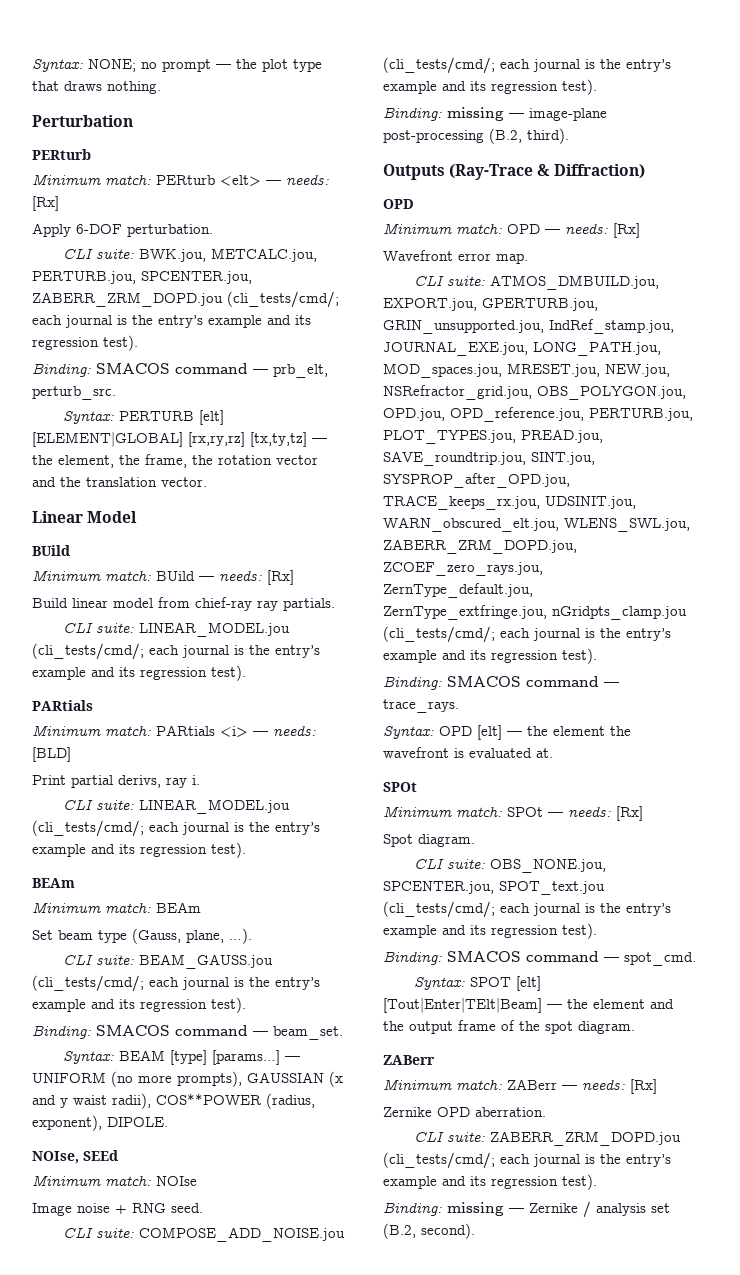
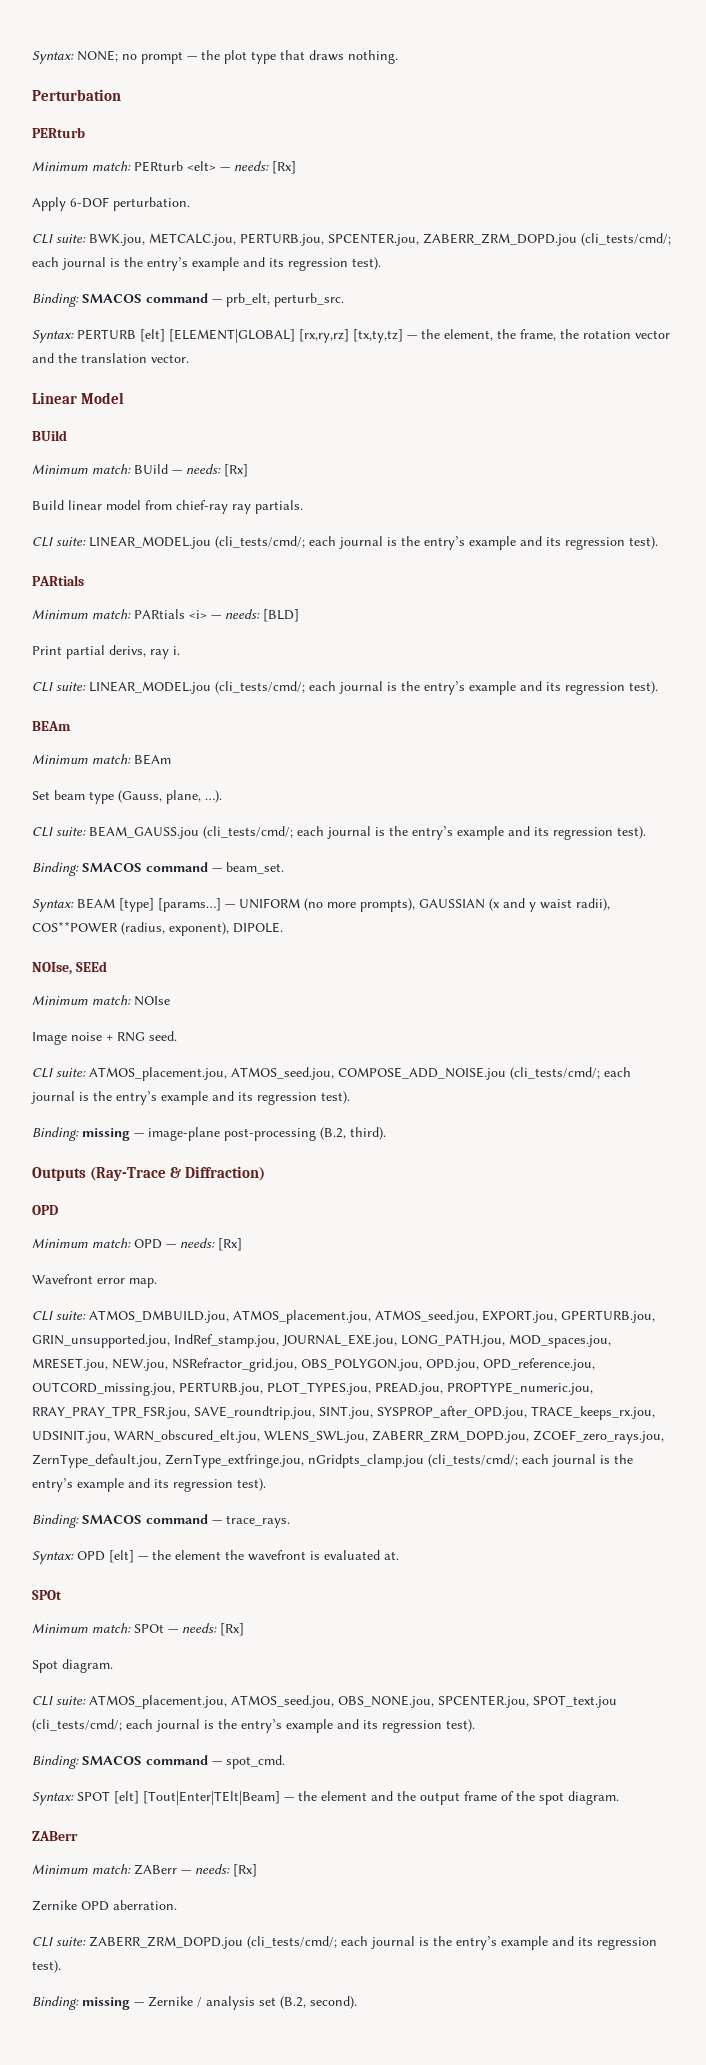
- CLI suite: COMPOSE_ADD_NOISE.jou (cli_tests/cmd/; each journal is the entry’s example and its regression test).
+ CLI suite: ATMOS_placement.jou, ATMOS_seed.jou, COMPOSE_ADD_NOISE.jou (cli_tests/cmd/; each journal is the entry’s example and its regression test).
- CLI suite: ATMOS_DMBUILD.jou, EXPORT.jou, GPERTURB.jou, GRIN_unsupported.jou, IndRef_stamp.jou, JOURNAL_EXE.jou, LONG_PATH.jou, MOD_spaces.jou, MRESET.jou, NEW.jou, NSRefractor_grid.jou, OBS_POLYGON.jou, OPD.jou, OPD_reference.jou, PERTURB.jou, PLOT_TYPES.jou, PREAD.jou, SAVE_roundtrip.jou, SINT.jou, SYSPROP_after_OPD.jou, TRACE_keeps_rx.jou, UDSINIT.jou, WARN_obscured_elt.jou, WLENS_SWL.jou, ZABERR_ZRM_DOPD.jou, ZCOEF_zero_rays.jou, ZernType_default.jou, ZernType_extfringe.jou, nGridpts_clamp.jou (cli_tests/cmd/; each journal is the entry’s example and its regression test).
+ CLI suite: ATMOS_DMBUILD.jou, ATMOS_placement.jou, ATMOS_seed.jou, EXPORT.jou, GPERTURB.jou, GRIN_unsupported.jou, IndRef_stamp.jou, JOURNAL_EXE.jou, LONG_PATH.jou, MOD_spaces.jou, MRESET.jou, NEW.jou, NSRefractor_grid.jou, OBS_POLYGON.jou, OPD.jou, OPD_reference.jou, OUTCORD_missing.jou, PERTURB.jou, PLOT_TYPES.jou, PREAD.jou, PROPTYPE_numeric.jou, RRAY_PRAY_TPR_FSR.jou, SAVE_roundtrip.jou, SINT.jou, SYSPROP_after_OPD.jou, TRACE_keeps_rx.jou, UDSINIT.jou, WARN_obscured_elt.jou, WLENS_SWL.jou, ZABERR_ZRM_DOPD.jou, ZCOEF_zero_rays.jou, ZernType_default.jou, ZernType_extfringe.jou, nGridpts_clamp.jou (cli_tests/cmd/; each journal is the entry’s example and its regression test).
- CLI suite: OBS_NONE.jou, SPCENTER.jou, SPOT_text.jou (cli_tests/cmd/; each journal is the entry’s example and its regression test).
+ CLI suite: ATMOS_placement.jou, ATMOS_seed.jou, OBS_NONE.jou, SPCENTER.jou, SPOT_text.jou (cli_tests/cmd/; each journal is the entry’s example and its regression test).

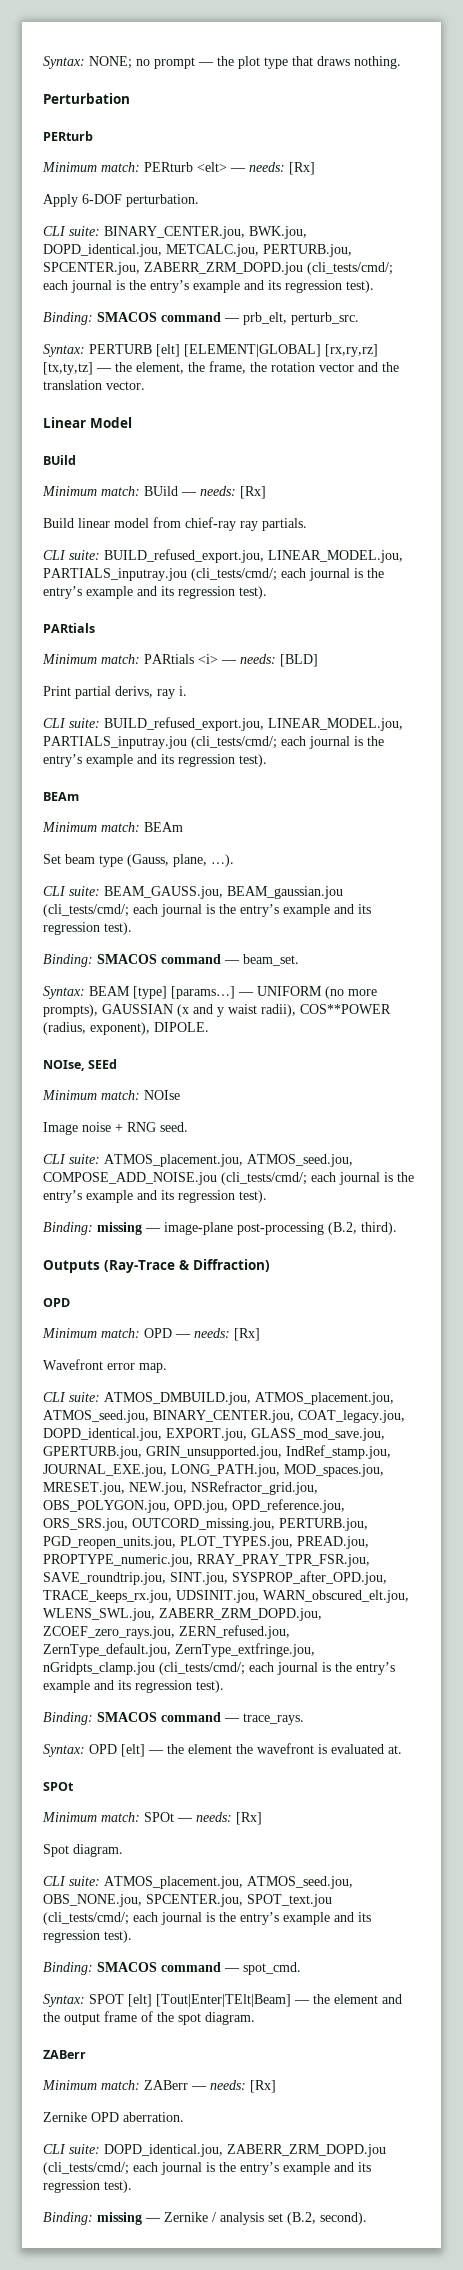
- CLI suite: BWK.jou, METCALC.jou, PERTURB.jou, SPCENTER.jou, ZABERR_ZRM_DOPD.jou (cli_tests/cmd/; each journal is the entry’s example and its regression test).
+ CLI suite: BINARY_CENTER.jou, BWK.jou, DOPD_identical.jou, METCALC.jou, PERTURB.jou, SPCENTER.jou, ZABERR_ZRM_DOPD.jou (cli_tests/cmd/; each journal is the entry’s example and its regression test).
  Build linear model from chief-ray ray partials.
- CLI suite: LINEAR_MODEL.jou (cli_tests/cmd/; each journal is the entry’s example and its regression test).
+ CLI suite: BUILD_refused_export.jou, LINEAR_MODEL.jou, PARTIALS_inputray.jou (cli_tests/cmd/; each journal is the entry’s example and its regression test).
  Print partial derivs, ray i.
- CLI suite: LINEAR_MODEL.jou (cli_tests/cmd/; each journal is the entry’s example and its regression test).
+ CLI suite: BUILD_refused_export.jou, LINEAR_MODEL.jou, PARTIALS_inputray.jou (cli_tests/cmd/; each journal is the entry’s example and its regression test).
- CLI suite: BEAM_GAUSS.jou (cli_tests/cmd/; each journal is the entry’s example and its regression test).
+ CLI suite: BEAM_GAUSS.jou, BEAM_gaussian.jou (cli_tests/cmd/; each journal is the entry’s example and its regression test).
- CLI suite: ATMOS_DMBUILD.jou, ATMOS_placement.jou, ATMOS_seed.jou, EXPORT.jou, GPERTURB.jou, GRIN_unsupported.jou, IndRef_stamp.jou, JOURNAL_EXE.jou, LONG_PATH.jou, MOD_spaces.jou, MRESET.jou, NEW.jou, NSRefractor_grid.jou, OBS_POLYGON.jou, OPD.jou, OPD_reference.jou, OUTCORD_missing.jou, PERTURB.jou, PLOT_TYPES.jou, PREAD.jou, PROPTYPE_numeric.jou, RRAY_PRAY_TPR_FSR.jou, SAVE_roundtrip.jou, SINT.jou, SYSPROP_after_OPD.jou, TRACE_keeps_rx.jou, UDSINIT.jou, WARN_obscured_elt.jou, WLENS_SWL.jou, ZABERR_ZRM_DOPD.jou, ZCOEF_zero_rays.jou, ZernType_default.jou, ZernType_extfringe.jou, nGridpts_clamp.jou (cli_tests/cmd/; each journal is the entry’s example and its regression test).
+ CLI suite: ATMOS_DMBUILD.jou, ATMOS_placement.jou, ATMOS_seed.jou, BINARY_CENTER.jou, COAT_legacy.jou, DOPD_identical.jou, EXPORT.jou, GLASS_mod_save.jou, GPERTURB.jou, GRIN_unsupported.jou, IndRef_stamp.jou, JOURNAL_EXE.jou, LONG_PATH.jou, MOD_spaces.jou, MRESET.jou, NEW.jou, NSRefractor_grid.jou, OBS_POLYGON.jou, OPD.jou, OPD_reference.jou, ORS_SRS.jou, OUTCORD_missing.jou, PERTURB.jou, PGD_reopen_units.jou, PLOT_TYPES.jou, PREAD.jou, PROPTYPE_numeric.jou, RRAY_PRAY_TPR_FSR.jou, SAVE_roundtrip.jou, SINT.jou, SYSPROP_after_OPD.jou, TRACE_keeps_rx.jou, UDSINIT.jou, WARN_obscured_elt.jou, WLENS_SWL.jou, ZABERR_ZRM_DOPD.jou, ZCOEF_zero_rays.jou, ZERN_refused.jou, ZernType_default.jou, ZernType_extfringe.jou, nGridpts_clamp.jou (cli_tests/cmd/; each journal is the entry’s example and its regression test).
- CLI suite: ZABERR_ZRM_DOPD.jou (cli_tests/cmd/; each journal is the entry’s example and its regression test).
+ CLI suite: DOPD_identical.jou, ZABERR_ZRM_DOPD.jou (cli_tests/cmd/; each journal is the entry’s example and its regression test).

